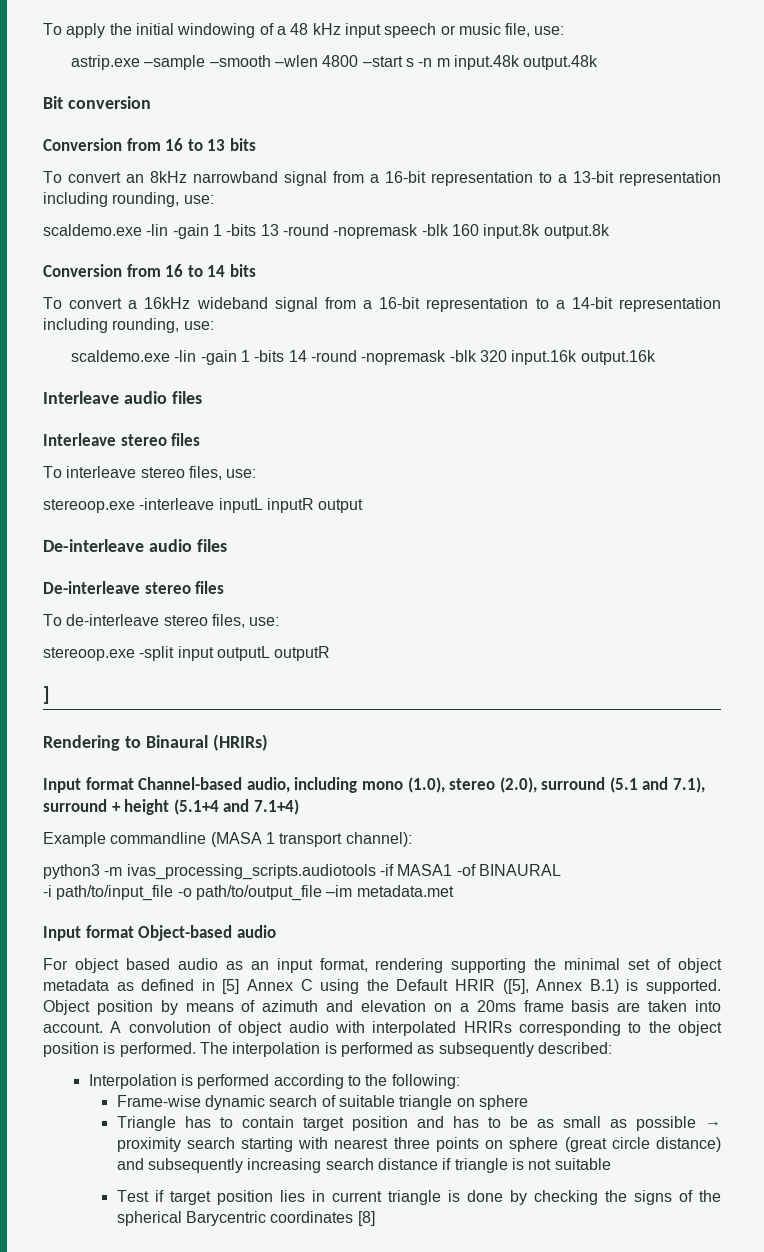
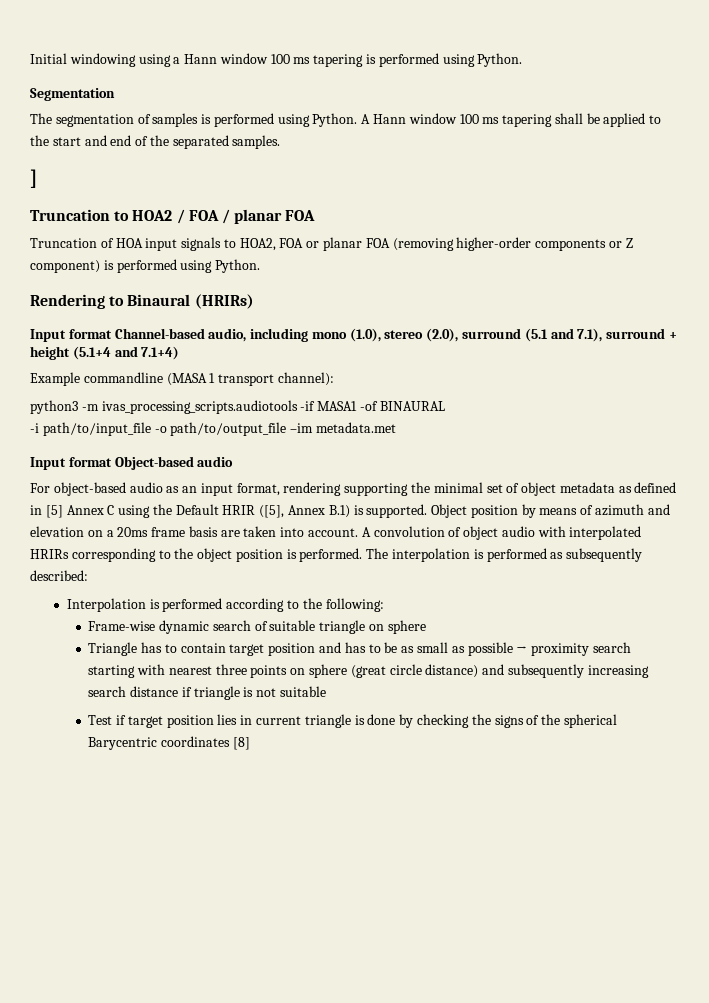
- To apply the initial windowing of a 48 kHz input speech or music file, use:
- astrip.exe –sample –smooth –wlen 4800 –start s -n m input.48k output.48k
- Bit conversion
- Conversion from 16 to 13 bits
- To convert an 8kHz narrowband signal from a 16-bit representation to a 13-bit representation including rounding, use:
- scaldemo.exe -lin -gain 1 -bits 13 -round -nopremask -blk 160 input.8k output.8k
- Conversion from 16 to 14 bits
- To convert a 16kHz wideband signal from a 16-bit representation to a 14-bit representation including rounding, use:
- scaldemo.exe -lin -gain 1 -bits 14 -round -nopremask -blk 320 input.16k output.16k
- Interleave audio files
- Interleave stereo files
- To interleave stereo files, use:
- stereoop.exe -interleave inputL inputR output
- De-interleave audio files
- De-interleave stereo files
- To de-interleave stereo files, use:
- stereoop.exe -split input outputL outputR
+ Initial windowing using a Hann window 100 ms tapering is performed using Python.
+ Segmentation
+ The segmentation of samples is performed using Python. A Hann window 100 ms tapering shall be applied to the start and end of the separated samples.
  ]
+ Truncation to HOA2 / FOA / planar FOA
+ Truncation of HOA input signals to HOA2, FOA or planar FOA (removing higher-order components or Z component) is performed using Python.
- For object based audio as an input format, rendering supporting the minimal set of object metadata as defined in [5] Annex C using the Default HRIR ([5], Annex B.1) is supported.
+ For object-based audio as an input format, rendering supporting the minimal set of object metadata as defined in [5] Annex C using the Default HRIR ([5], Annex B.1) is supported.

